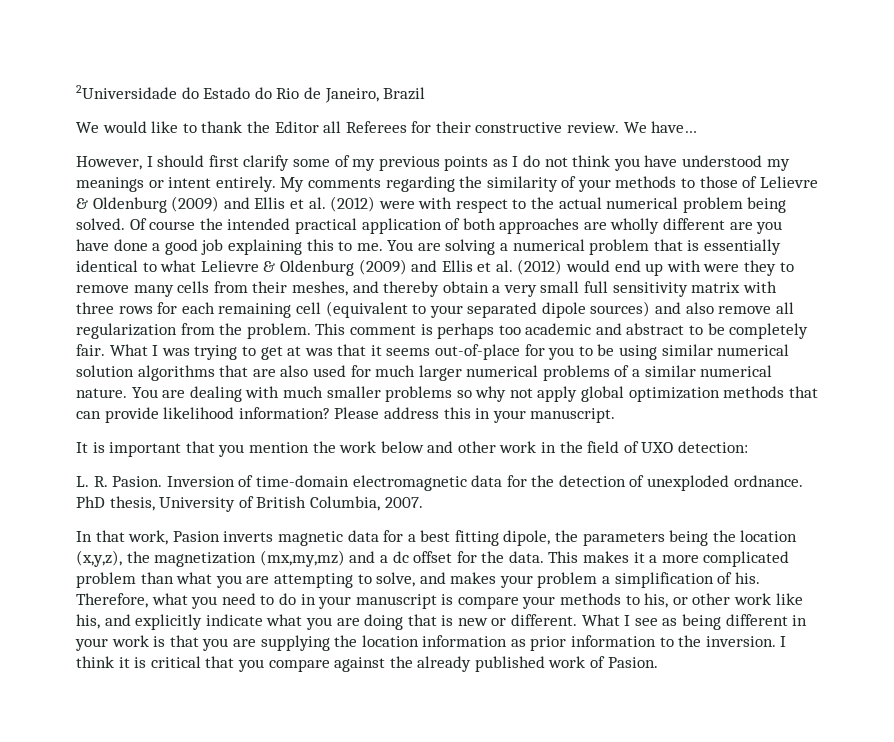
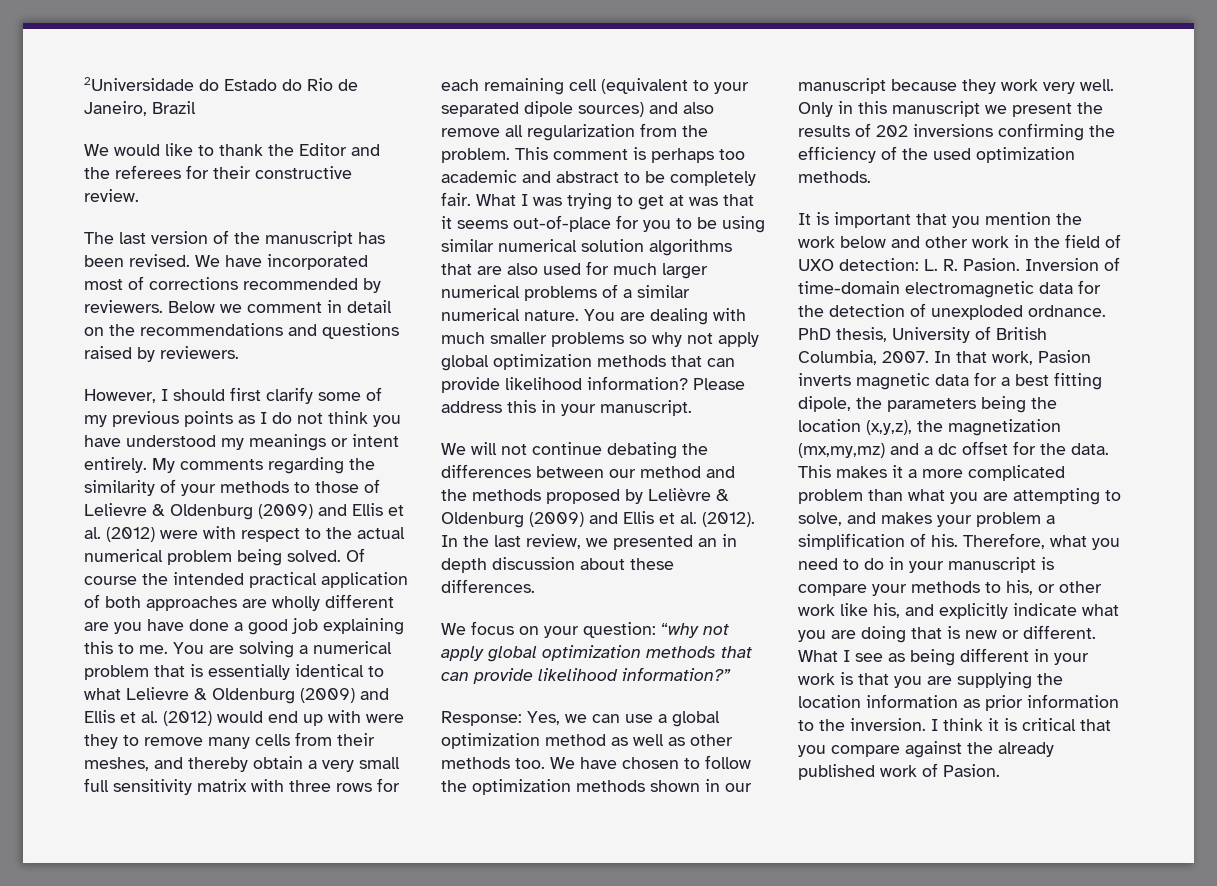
- We would like to thank the Editor all Referees for their constructive review. We have…
+ We would like to thank the Editor and the referees for their constructive review.
+ The last version of the manuscript has been revised. We have incorporated most of corrections recommended by reviewers. Below we comment in detail on the recommendations and questions raised by reviewers.
+ We will not continue debating the differences between our method and the methods proposed by Lelièvre & Oldenburg (2009) and Ellis et al. (2012). In the last review, we presented an in depth discussion about these differences.
+ We focus on your question: “why not apply global optimization methods that can provide likelihood information?”
+ Response: Yes, we can use a global optimization method as well as other methods too. We have chosen to follow the optimization methods shown in our manuscript because they work very well. Only in this manuscript we present the results of 202 inversions confirming the efficiency of the used optimization methods.
- It is important that you mention the work below and other work in the field of UXO detection:
- L. R. Pasion.
+ It is important that you mention the work below and other work in the field of UXO detection: L. R. Pasion.
- PhD thesis, University of British Columbia, 2007.
- In that work, Pasion inverts magnetic data for a best fitting dipole, the parameters being the location (x,y,z), the magnetization (mx,my,mz) and a dc offset for the data.
+ PhD thesis, University of British Columbia, 2007. In that work, Pasion inverts magnetic data for a best fitting dipole, the parameters being the location (x,y,z), the magnetization (mx,my,mz) and a dc offset for the data.

